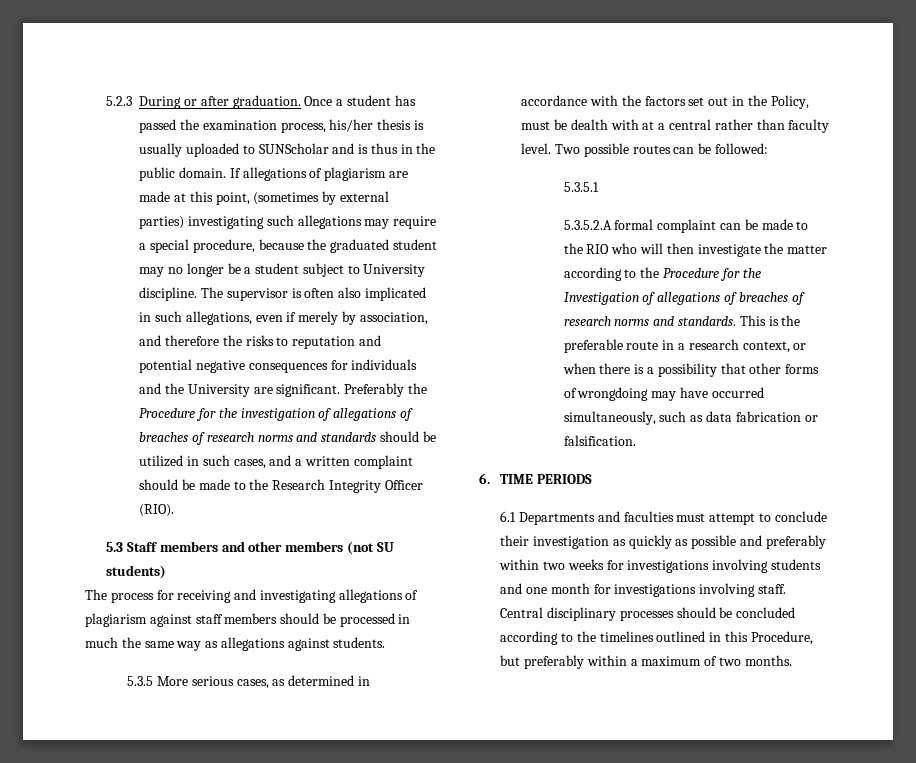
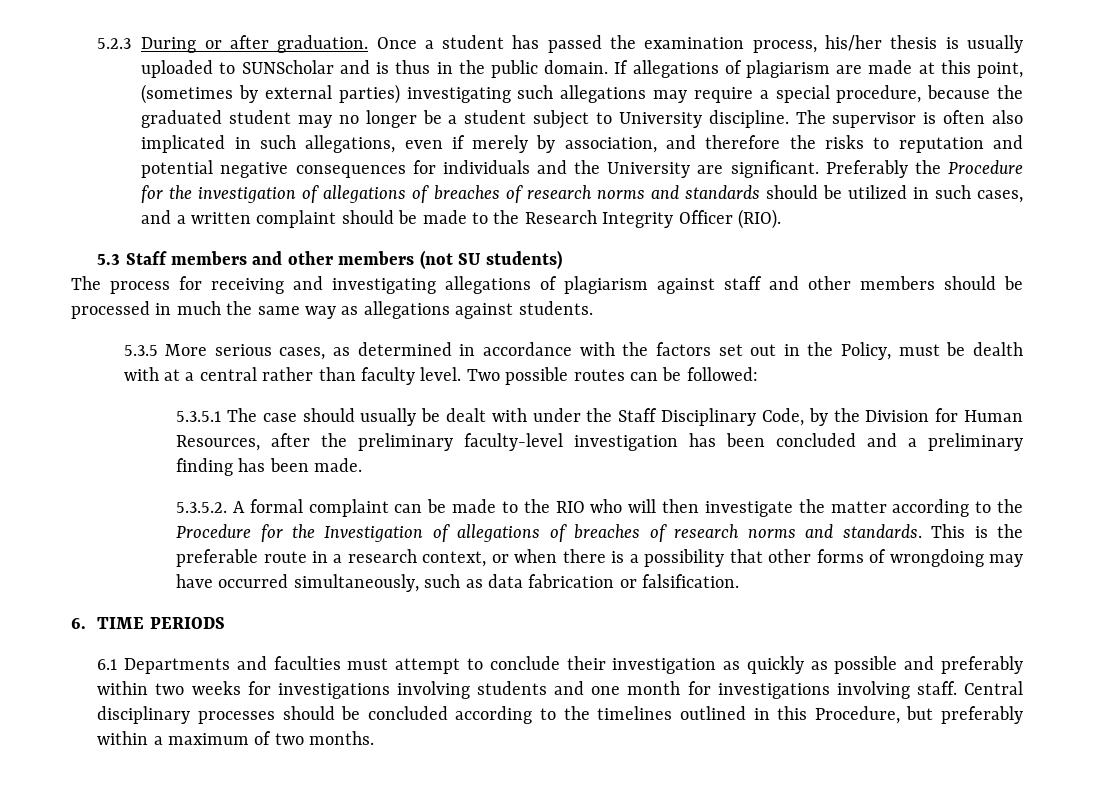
- The process for receiving and investigating allegations of plagiarism against staff members should be processed in much the same way as allegations against students.
+ The process for receiving and investigating allegations of plagiarism against staff and other members should be processed in much the same way as allegations against students.
- 5.3.5.1
- 5.3.5.2.A formal complaint can be made to the RIO who will then investigate the matter according to the Procedure for the Investigation of allegations of breaches of research norms and standards.
+ 5.3.5.1 The case should usually be dealt with under the Staff Disciplinary Code, by the Division for Human Resources, after the preliminary faculty-level investigation has been concluded and a preliminary finding has been made.
+ 5.3.5.2. A formal complaint can be made to the RIO who will then investigate the matter according to the Procedure for the Investigation of allegations of breaches of research norms and standards.

